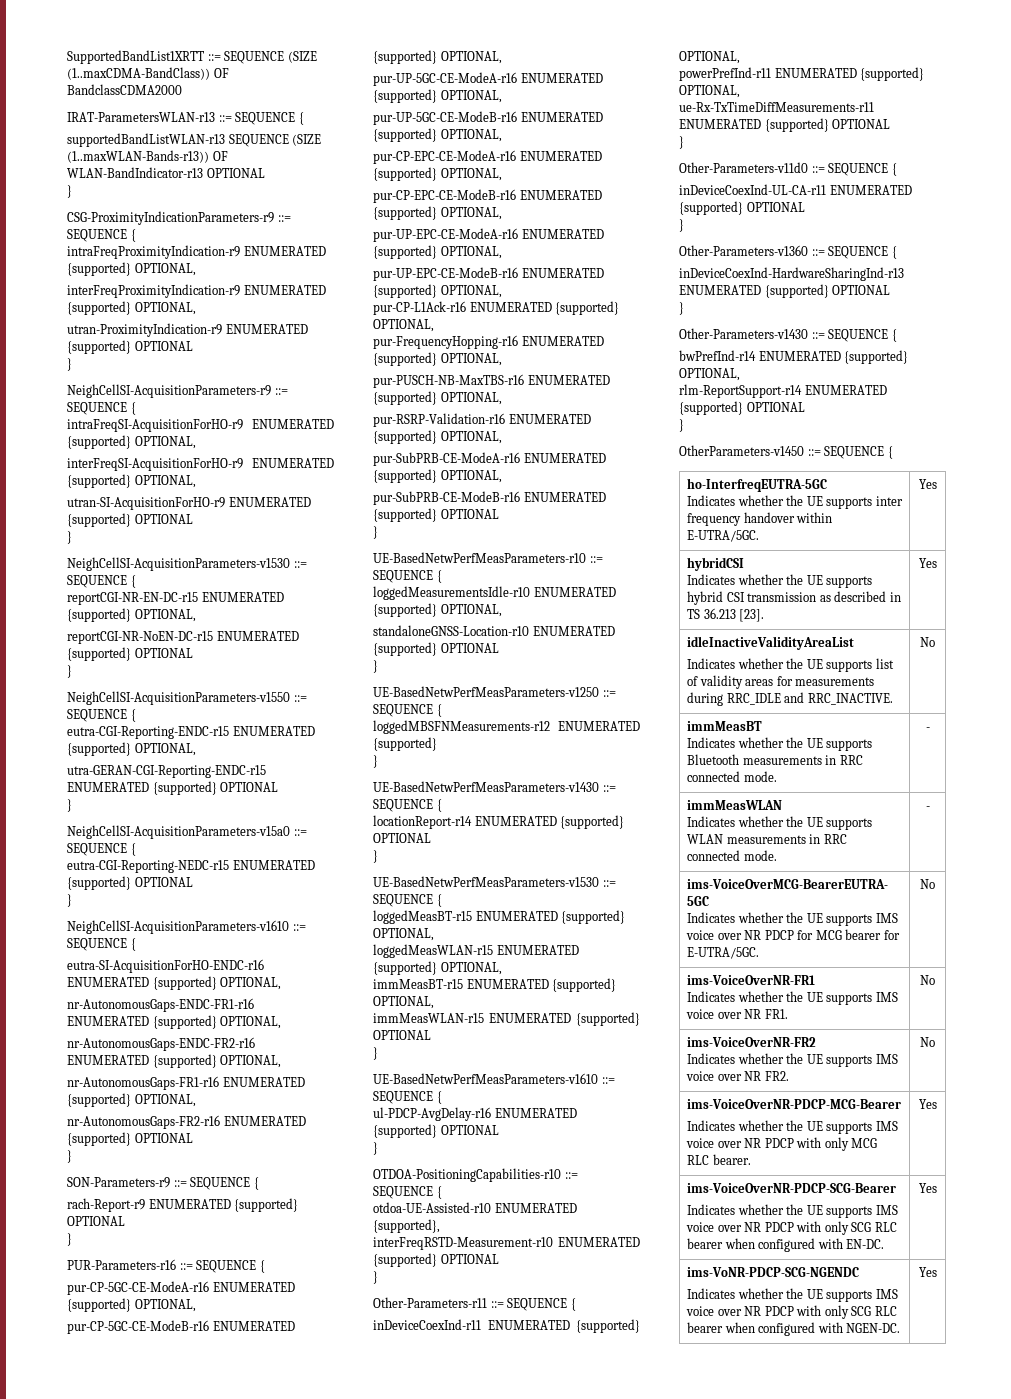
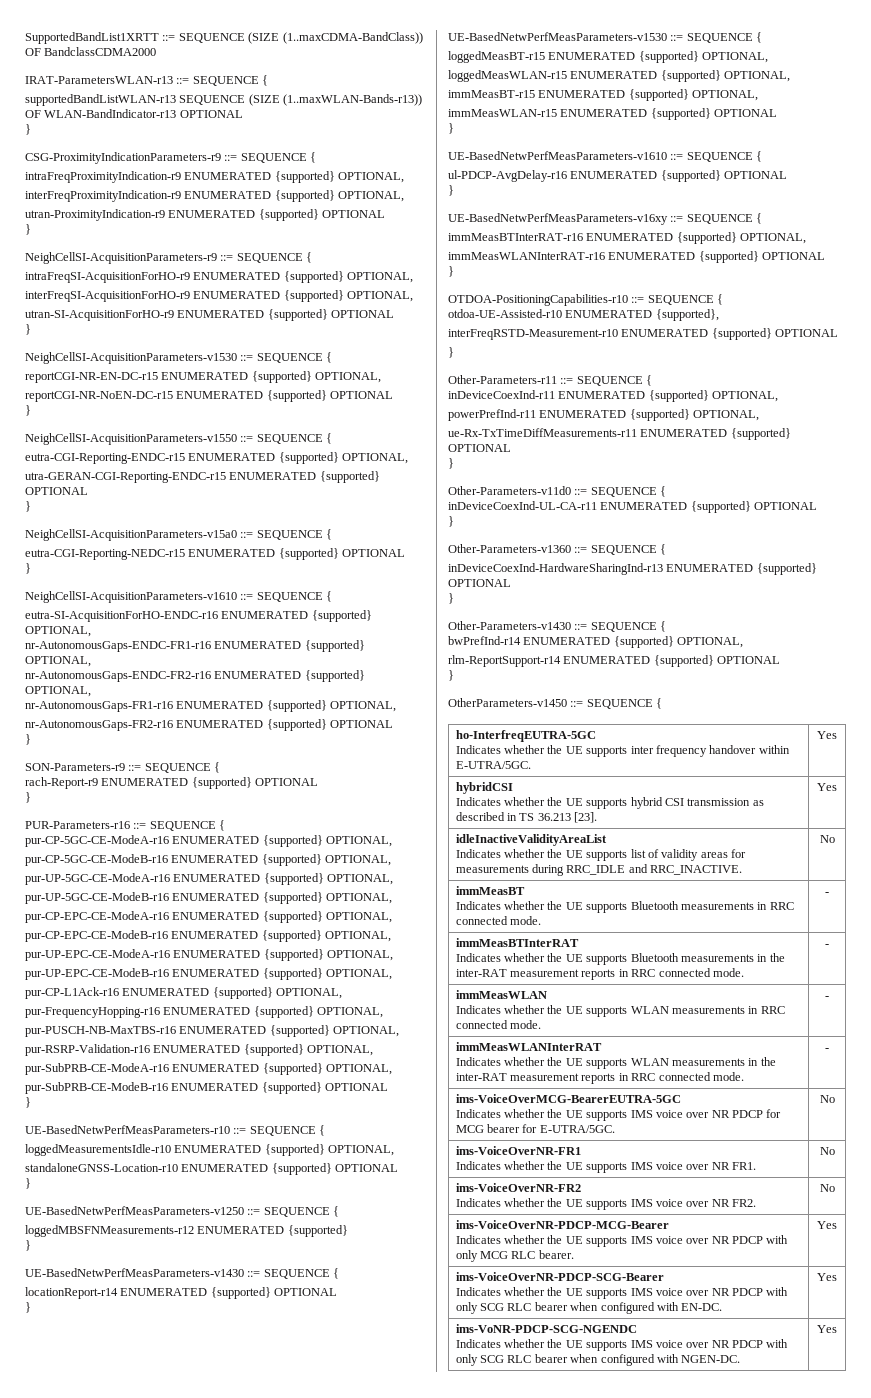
+ UE-BasedNetwPerfMeasParameters-v16xy ::= SEQUENCE {
+ immMeasBTInterRAT-r16 ENUMERATED {supported} OPTIONAL,
+ immMeasWLANInterRAT-r16 ENUMERATED {supported} OPTIONAL
+ }
+ immMeasBTInterRAT
+ Indicates whether the UE supports Bluetooth measurements in the inter-RAT measurement reports in RRC connected mode. | -
+ immMeasWLANInterRAT
+ Indicates whether the UE supports WLAN measurements in the inter-RAT measurement reports in RRC connected mode. | -

